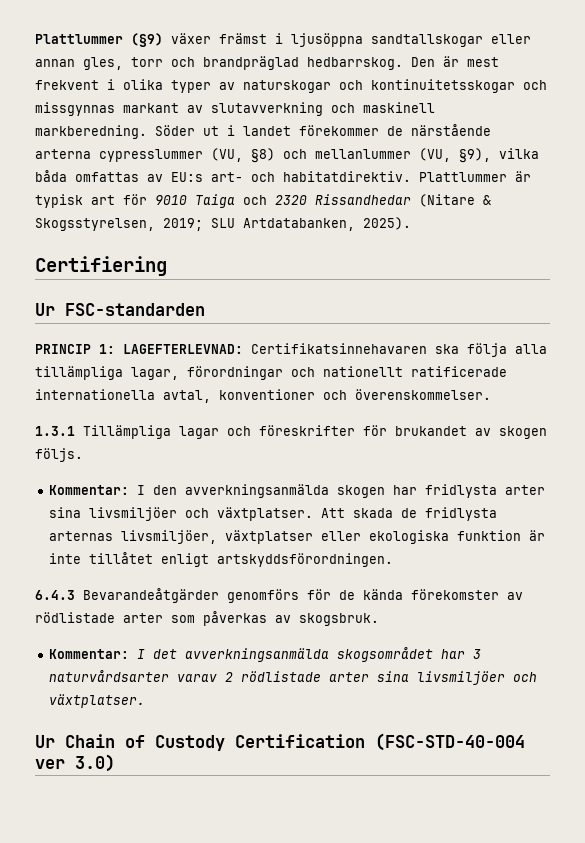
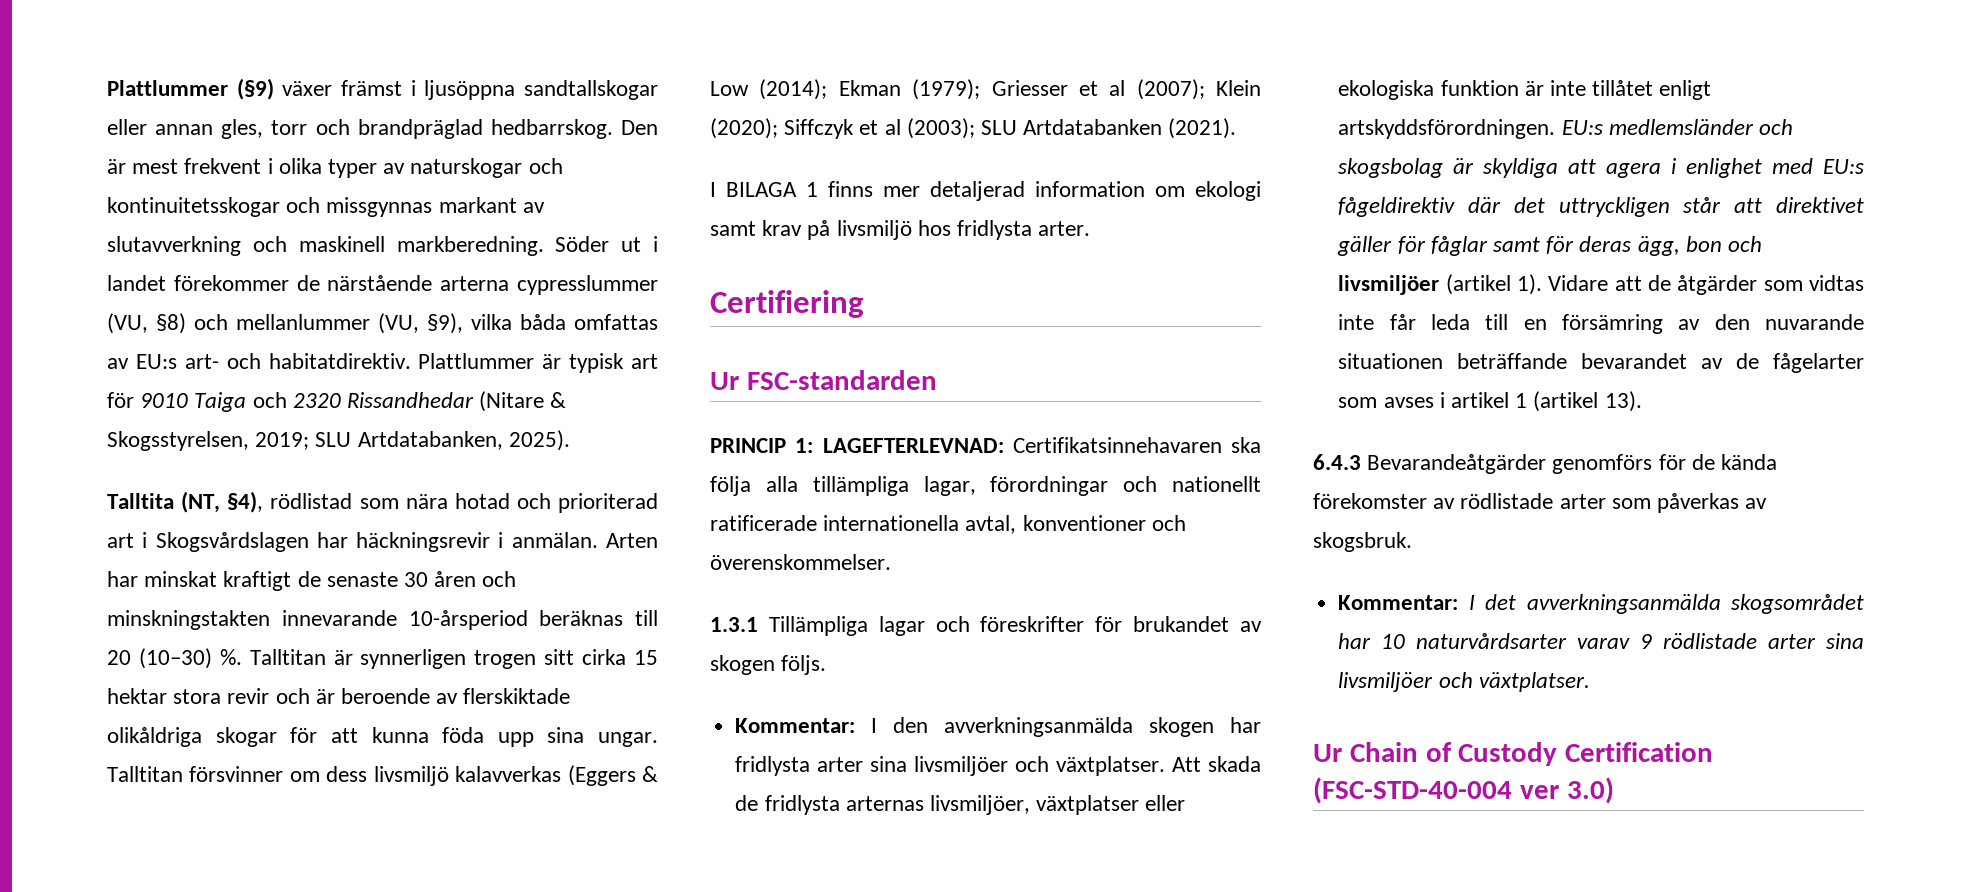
+ Talltita (NT, §4), rödlistad som nära hotad och prioriterad art i Skogsvårdslagen har häckningsrevir i anmälan. Arten har minskat kraftigt de senaste 30 åren och minskningstakten innevarande 10-årsperiod beräknas till 20 (10–30) %. Talltitan är synnerligen trogen sitt cirka 15 hektar stora revir och är beroende av flerskiktade olikåldriga skogar för att kunna föda upp sina ungar. Talltitan försvinner om dess livsmiljö kalavverkas (Eggers & Low (2014); Ekman (1979); Griesser et al (2007); Klein (2020); Siffczyk et al (2003); SLU Artdatabanken (2021).
+ I BILAGA 1 finns mer detaljerad information om ekologi samt krav på livsmiljö hos fridlysta arter.
+ EU:s medlemsländer och skogsbolag är skyldiga att agera i enlighet med EU:s fågeldirektiv där det uttryckligen står att direktivet gäller för fåglar samt för deras ägg, bon och livsmiljöer (artikel 1). Vidare att de åtgärder som vidtas inte får leda till en försämring av den nuvarande situationen beträffande bevarandet av de fågelarter som avses i artikel 1 (artikel 13).
- Kommentar: I det avverkningsanmälda skogsområdet har 3 naturvårdsarter varav 2 rödlistade arter sina livsmiljöer och växtplatser.
+ Kommentar: I det avverkningsanmälda skogsområdet har 10 naturvårdsarter varav 9 rödlistade arter sina livsmiljöer och växtplatser.

